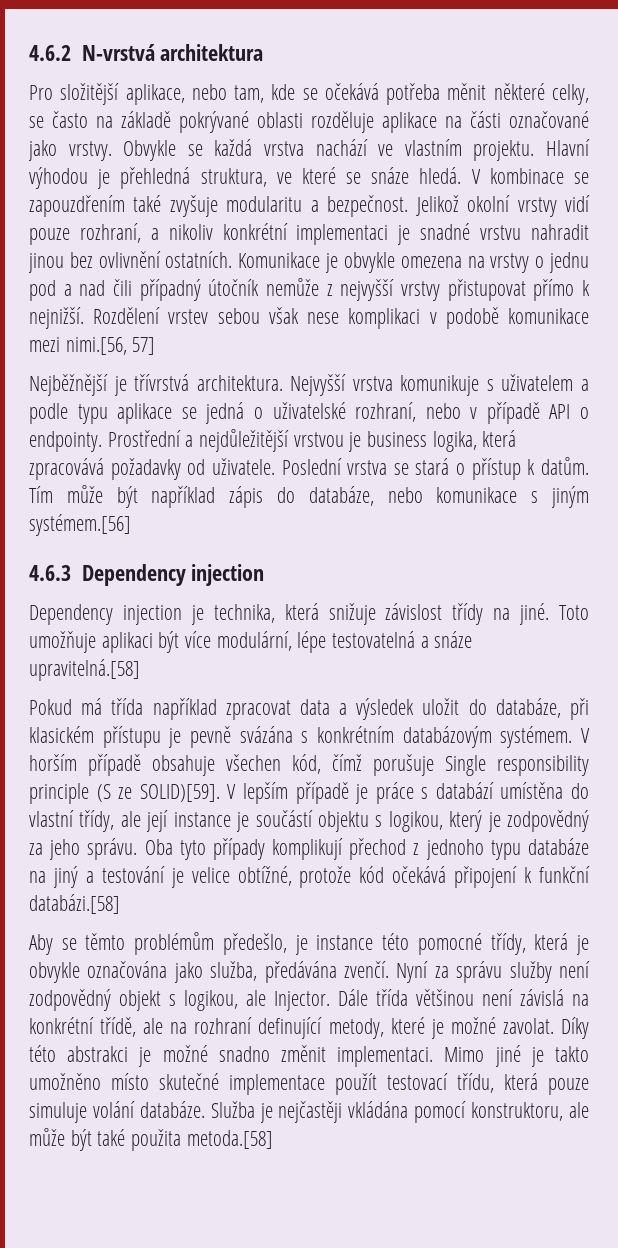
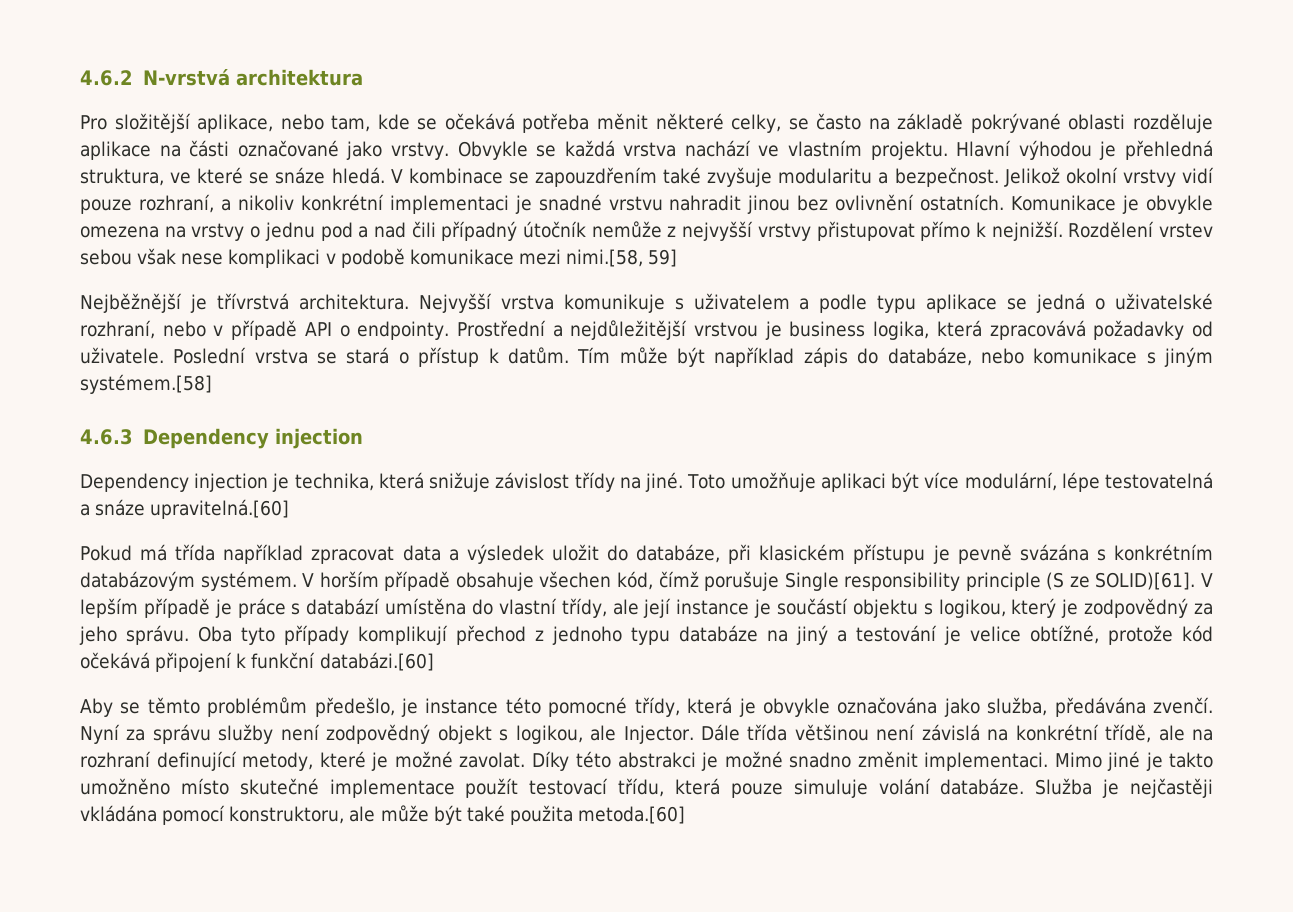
- Rozdělení vrstev sebou však nese komplikaci v podobě komunikace mezi nimi.[56, 57]
+ Rozdělení vrstev sebou však nese komplikaci v podobě komunikace mezi nimi.[58, 59]
- Tím může být například zápis do databáze, nebo komunikace s jiným systémem.[56]
+ Tím může být například zápis do databáze, nebo komunikace s jiným systémem.[58]
- Toto umožňuje aplikaci být více modulární, lépe testovatelná a snáze upravitelná.[58]
+ Toto umožňuje aplikaci být více modulární, lépe testovatelná a snáze upravitelná.[60]
- V horším případě obsahuje všechen kód, čímž porušuje Single responsibility principle (S ze SOLID)[59].
+ V horším případě obsahuje všechen kód, čímž porušuje Single responsibility principle (S ze SOLID)[61].
- Oba tyto případy komplikují přechod z jednoho typu databáze na jiný a testování je velice obtížné, protože kód očekává připojení k funkční databázi.[58]
+ Oba tyto případy komplikují přechod z jednoho typu databáze na jiný a testování je velice obtížné, protože kód očekává připojení k funkční databázi.[60]
- Služba je nejčastěji vkládána pomocí konstruktoru, ale může být také použita metoda.[58]
+ Služba je nejčastěji vkládána pomocí konstruktoru, ale může být také použita metoda.[60]

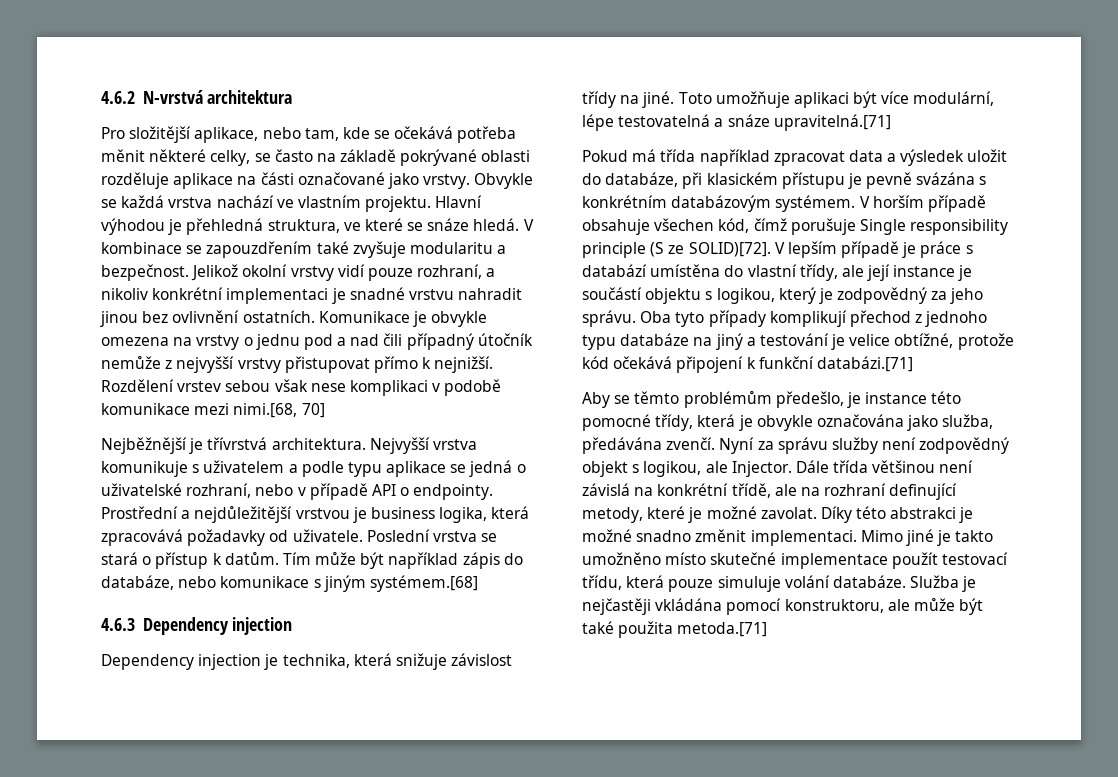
- Rozdělení vrstev sebou však nese komplikaci v podobě komunikace mezi nimi.[58, 59]
+ Rozdělení vrstev sebou však nese komplikaci v podobě komunikace mezi nimi.[68, 70]
- Tím může být například zápis do databáze, nebo komunikace s jiným systémem.[58]
+ Tím může být například zápis do databáze, nebo komunikace s jiným systémem.[68]
- Toto umožňuje aplikaci být více modulární, lépe testovatelná a snáze upravitelná.[60]
+ Toto umožňuje aplikaci být více modulární, lépe testovatelná a snáze upravitelná.[71]
- V horším případě obsahuje všechen kód, čímž porušuje Single responsibility principle (S ze SOLID)[61].
+ V horším případě obsahuje všechen kód, čímž porušuje Single responsibility principle (S ze SOLID)[72].
- Oba tyto případy komplikují přechod z jednoho typu databáze na jiný a testování je velice obtížné, protože kód očekává připojení k funkční databázi.[60]
+ Oba tyto případy komplikují přechod z jednoho typu databáze na jiný a testování je velice obtížné, protože kód očekává připojení k funkční databázi.[71]
- Služba je nejčastěji vkládána pomocí konstruktoru, ale může být také použita metoda.[60]
+ Služba je nejčastěji vkládána pomocí konstruktoru, ale může být také použita metoda.[71]

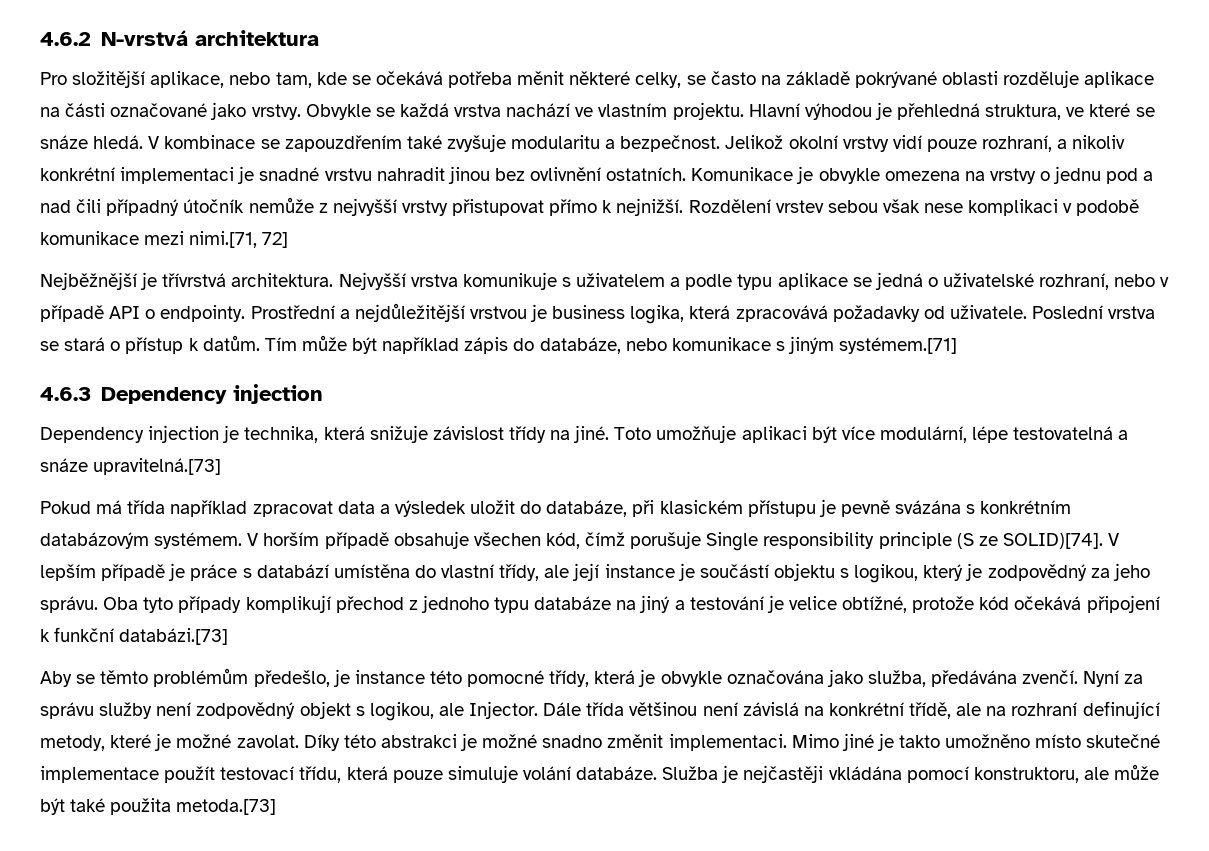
- Rozdělení vrstev sebou však nese komplikaci v podobě komunikace mezi nimi.[68, 70]
+ Rozdělení vrstev sebou však nese komplikaci v podobě komunikace mezi nimi.[71, 72]
- Tím může být například zápis do databáze, nebo komunikace s jiným systémem.[68]
+ Tím může být například zápis do databáze, nebo komunikace s jiným systémem.[71]
- Toto umožňuje aplikaci být více modulární, lépe testovatelná a snáze upravitelná.[71]
+ Toto umožňuje aplikaci být více modulární, lépe testovatelná a snáze upravitelná.[73]
- V horším případě obsahuje všechen kód, čímž porušuje Single responsibility principle (S ze SOLID)[72].
+ V horším případě obsahuje všechen kód, čímž porušuje Single responsibility principle (S ze SOLID)[74].
- Oba tyto případy komplikují přechod z jednoho typu databáze na jiný a testování je velice obtížné, protože kód očekává připojení k funkční databázi.[71]
+ Oba tyto případy komplikují přechod z jednoho typu databáze na jiný a testování je velice obtížné, protože kód očekává připojení k funkční databázi.[73]
- Služba je nejčastěji vkládána pomocí konstruktoru, ale může být také použita metoda.[71]
+ Služba je nejčastěji vkládána pomocí konstruktoru, ale může být také použita metoda.[73]

